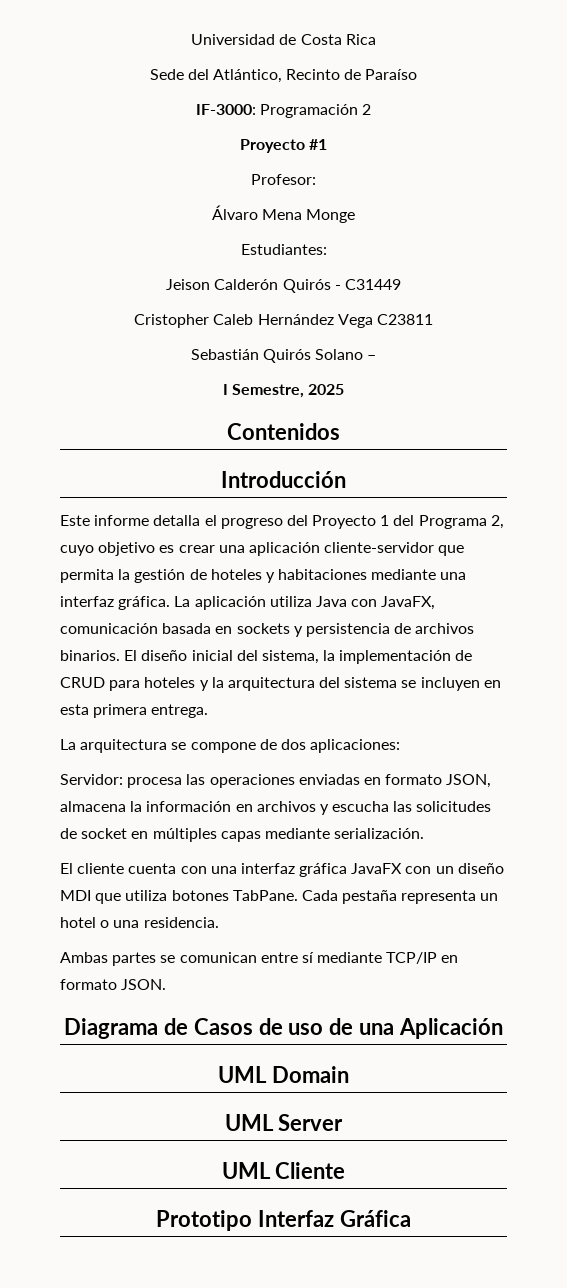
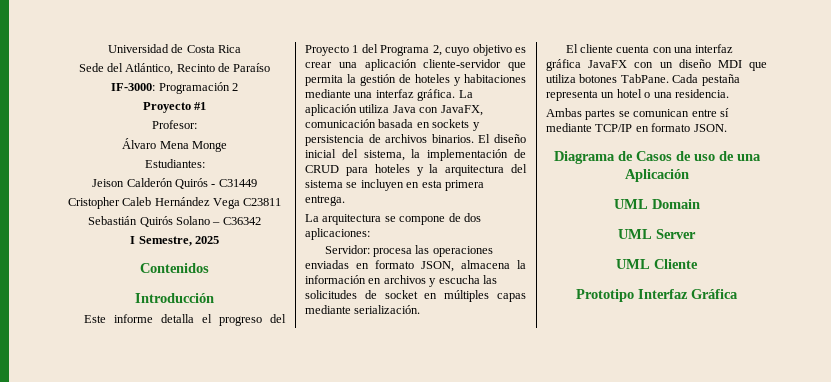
- Sebastián Quirós Solano –
+ Sebastián Quirós Solano – C36342

